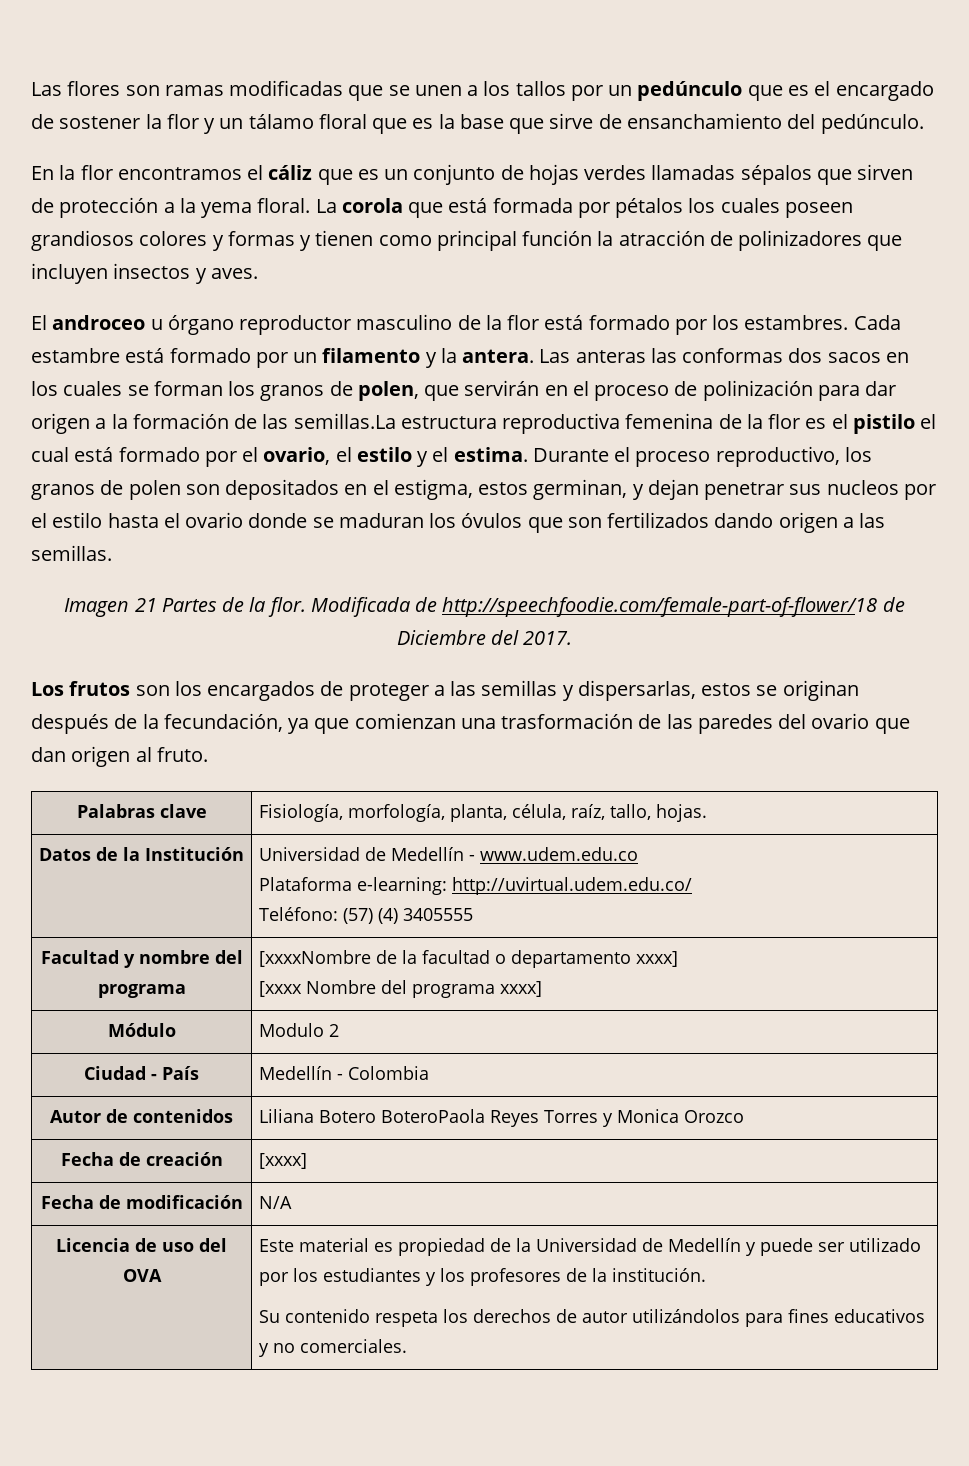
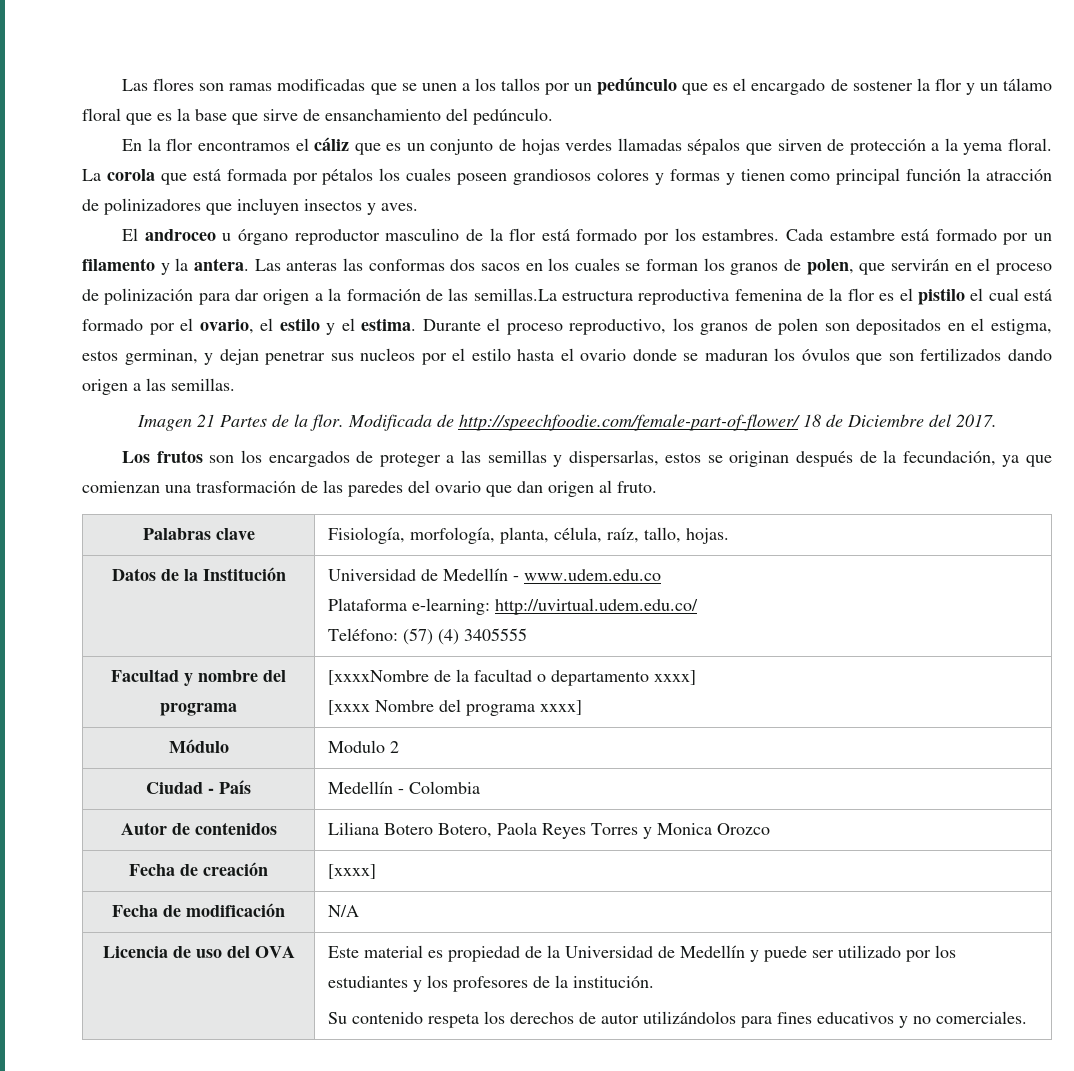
- Modificada de http://speechfoodie.com/female-part-of-flower/18 de Diciembre del 2017.
+ Modificada de http://speechfoodie.com/female-part-of-flower/ 18 de Diciembre del 2017.
- Autor de contenidos | Liliana Botero BoteroPaola Reyes Torres y Monica Orozco
+ Autor de contenidos | Liliana Botero Botero, Paola Reyes Torres y Monica Orozco

